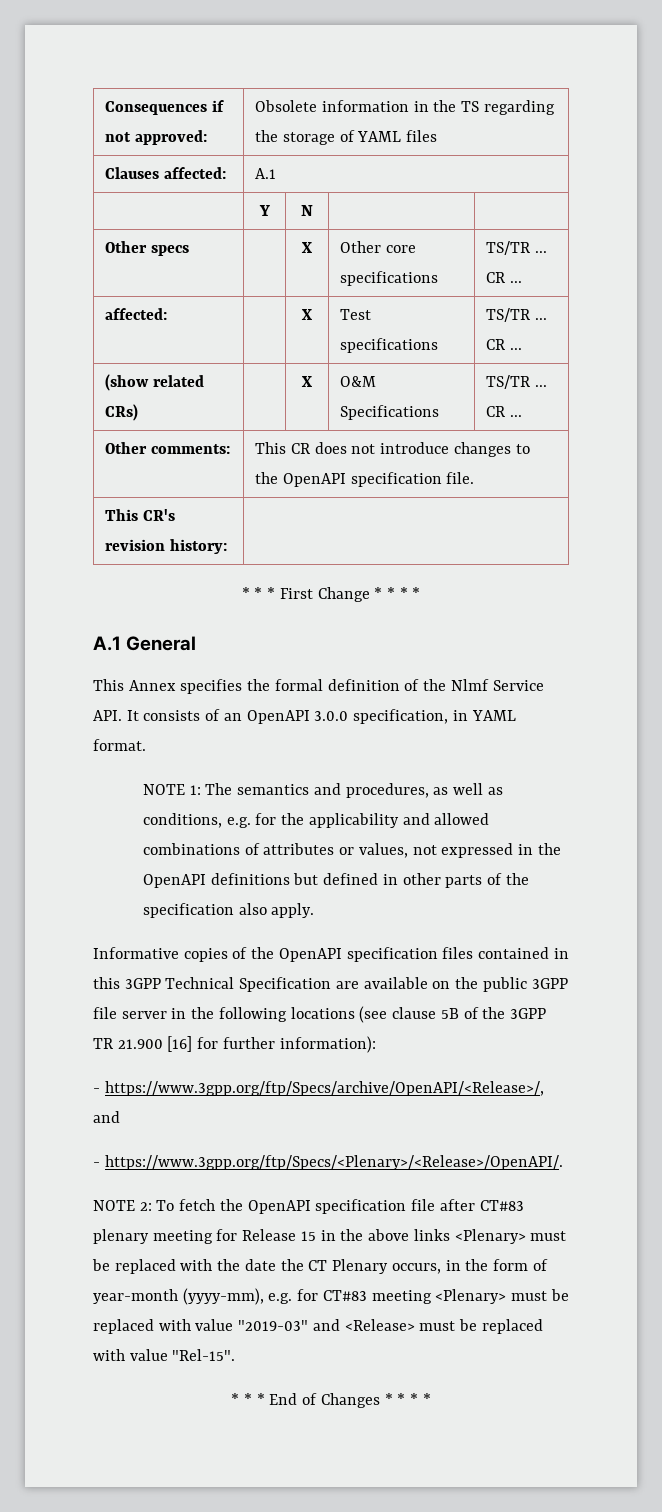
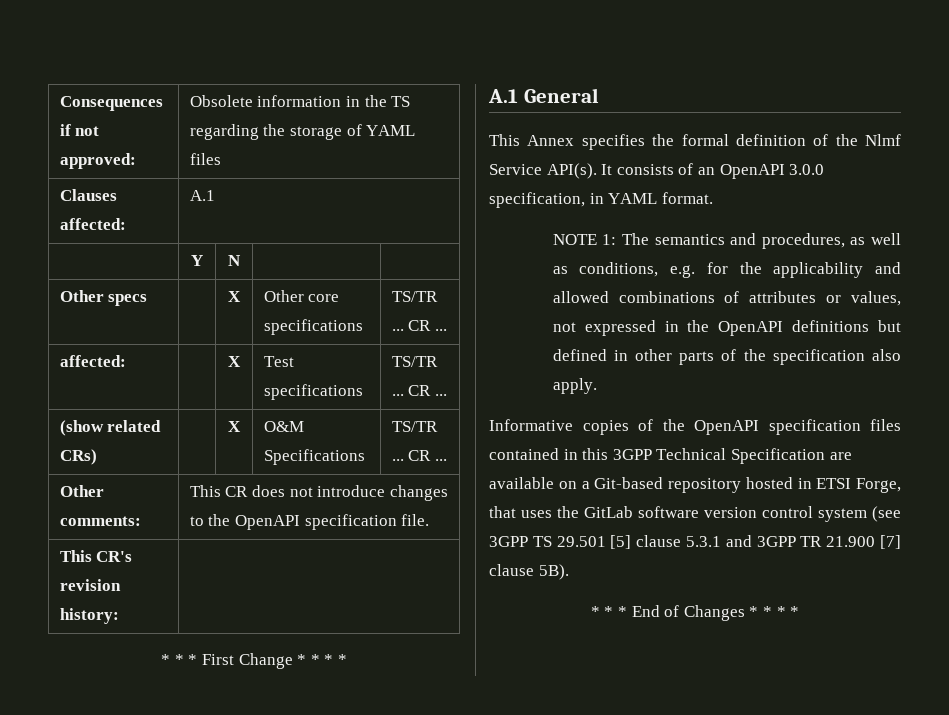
- This Annex specifies the formal definition of the Nlmf Service API. It consists of an OpenAPI 3.0.0 specification, in YAML format.
+ This Annex specifies the formal definition of the Nlmf Service API(s). It consists of an OpenAPI 3.0.0 specification, in YAML format.
- Informative copies of the OpenAPI specification files contained in this 3GPP Technical Specification are available on the public 3GPP file server in the following locations (see clause 5B of the 3GPP TR 21.900 [16] for further information):
- - https://www.3gpp.org/ftp/Specs/archive/OpenAPI/<Release>/, and
- - https://www.3gpp.org/ftp/Specs/<Plenary>/<Release>/OpenAPI/.
- NOTE 2: To fetch the OpenAPI specification file after CT#83 plenary meeting for Release 15 in the above links <Plenary> must be replaced with the date the CT Plenary occurs, in the form of year-month (yyyy-mm), e.g. for CT#83 meeting <Plenary> must be replaced with value "2019-03" and <Release> must be replaced with value "Rel-15".
+ Informative copies of the OpenAPI specification files contained in this 3GPP Technical Specification are available on a Git-based repository hosted in ETSI Forge, that uses the GitLab software version control system (see 3GPP TS 29.501 [5] clause 5.3.1 and 3GPP TR 21.900 [7] clause 5B).

